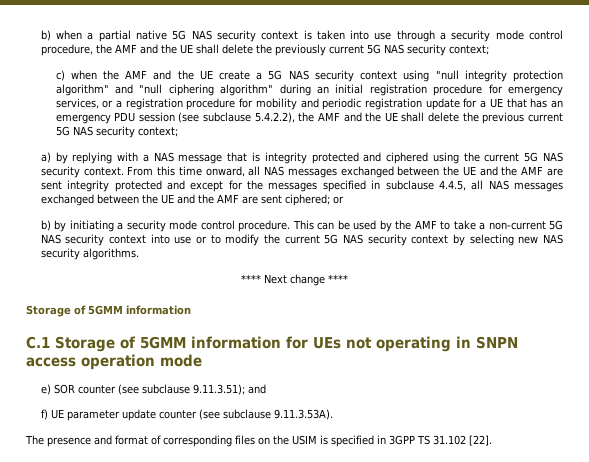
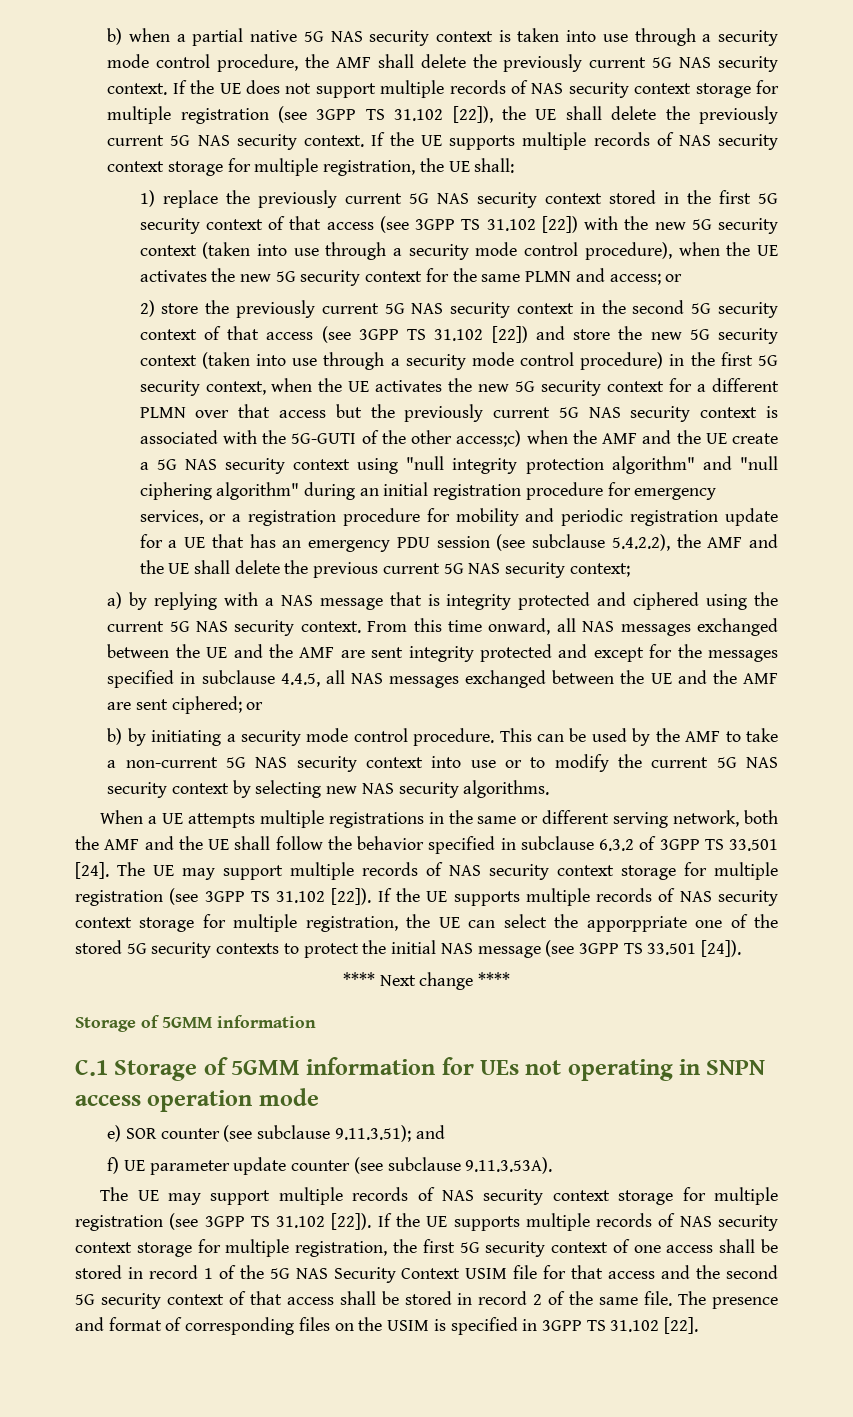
- b) when a partial native 5G NAS security context is taken into use through a security mode control procedure, the AMF and the UE shall delete the previously current 5G NAS security context;
- c) when the AMF and the UE create a 5G NAS security context using "null integrity protection algorithm" and "null ciphering algorithm" during an initial registration procedure for emergency services, or a registration procedure for mobility and periodic registration update for a UE that has an emergency PDU session (see subclause 5.4.2.2), the AMF and the UE shall delete the previous current 5G NAS security context;
+ b) when a partial native 5G NAS security context is taken into use through a security mode control procedure, the AMF shall delete the previously current 5G NAS security context. If the UE does not support multiple records of NAS security context storage for multiple registration (see 3GPP TS 31.102 [22]), the UE shall delete the previously current 5G NAS security context. If the UE supports multiple records of NAS security context storage for multiple registration, the UE shall:
+ 1) replace the previously current 5G NAS security context stored in the first 5G security context of that access (see 3GPP TS 31.102 [22]) with the new 5G security context (taken into use through a security mode control procedure), when the UE activates the new 5G security context for the same PLMN and access; or
+ 2) store the previously current 5G NAS security context in the second 5G security context of that access (see 3GPP TS 31.102 [22]) and store the new 5G security context (taken into use through a security mode control procedure) in the first 5G security context, when the UE activates the new 5G security context for a different PLMN over that access but the previously current 5G NAS security context is associated with the 5G-GUTI of the other access;c) when the AMF and the UE create a 5G NAS security context using "null integrity protection algorithm" and "null ciphering algorithm" during an initial registration procedure for emergency services, or a registration procedure for mobility and periodic registration update for a UE that has an emergency PDU session (see subclause 5.4.2.2), the AMF and the UE shall delete the previous current 5G NAS security context;
+ When a UE attempts multiple registrations in the same or different serving network, both the AMF and the UE shall follow the behavior specified in subclause 6.3.2 of 3GPP TS 33.501 [24]. The UE may support multiple records of NAS security context storage for multiple registration (see 3GPP TS 31.102 [22]). If the UE supports multiple records of NAS security context storage for multiple registration, the UE can select the apporppriate one of the stored 5G security contexts to protect the initial NAS message (see 3GPP TS 33.501 [24]).
- The presence and format of corresponding files on the USIM is specified in 3GPP TS 31.102 [22].
+ The UE may support multiple records of NAS security context storage for multiple registration (see 3GPP TS 31.102 [22]). If the UE supports multiple records of NAS security context storage for multiple registration, the first 5G security context of one access shall be stored in record 1 of the 5G NAS Security Context USIM file for that access and the second 5G security context of that access shall be stored in record 2 of the same file. The presence and format of corresponding files on the USIM is specified in 3GPP TS 31.102 [22].

